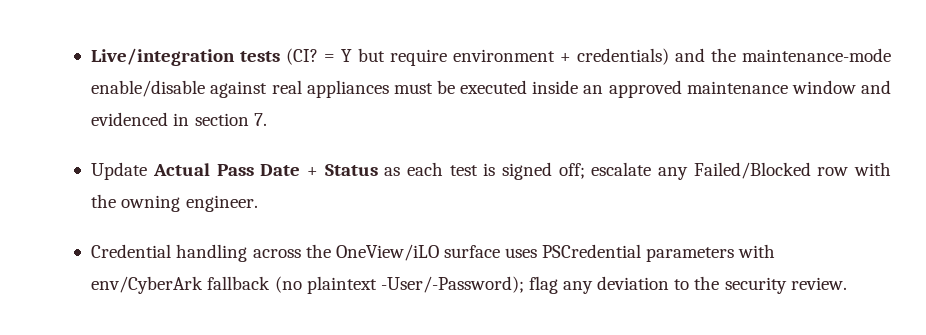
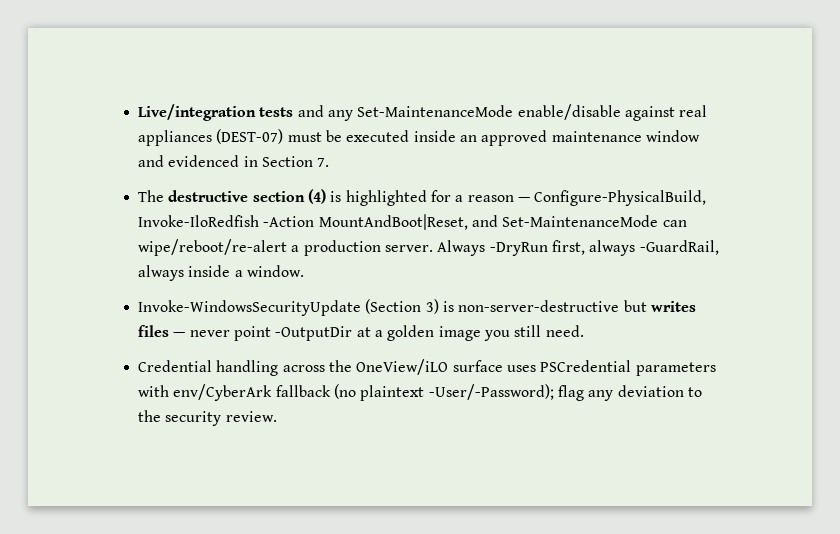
- Live/integration tests (CI? = Y but require environment + credentials) and the maintenance-mode enable/disable against real appliances must be executed inside an approved maintenance window and evidenced in section 7.
+ Live/integration tests and any Set-MaintenanceMode enable/disable against real appliances (DEST-07) must be executed inside an approved maintenance window and evidenced in Section 7.
- Update Actual Pass Date + Status as each test is signed off; escalate any Failed/Blocked row with the owning engineer.
+ The destructive section (4) is highlighted for a reason — Configure-PhysicalBuild, Invoke-IloRedfish -Action MountAndBoot|Reset, and Set-MaintenanceMode can wipe/reboot/re-alert a production server. Always -DryRun first, always -GuardRail, always inside a window.
+ Invoke-WindowsSecurityUpdate (Section 3) is non-server-destructive but writes files — never point -OutputDir at a golden image you still need.

